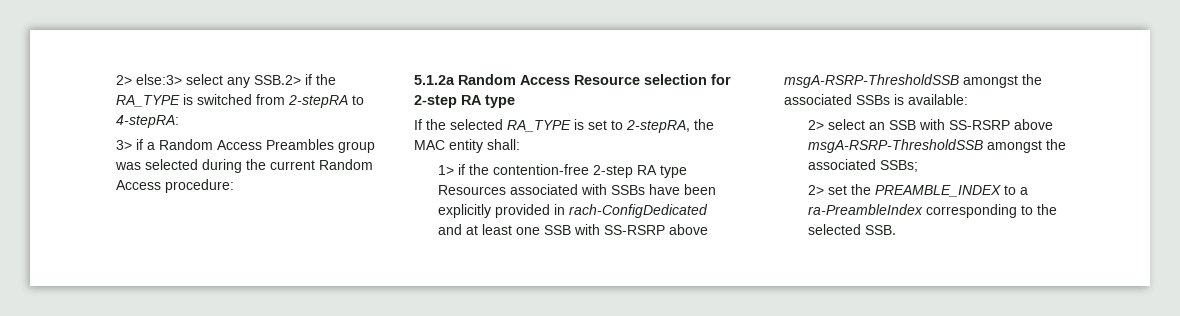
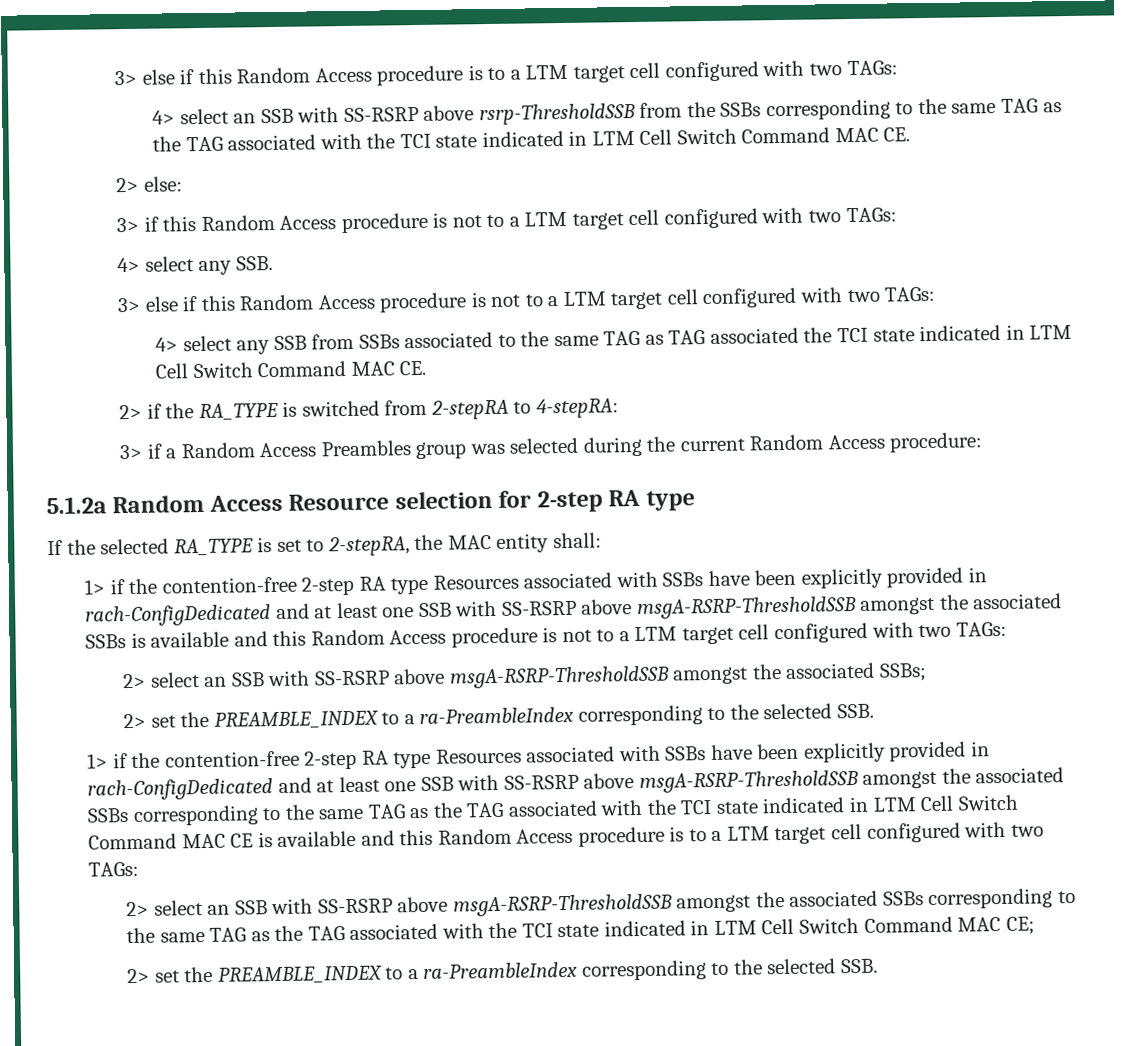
- 2> else:3> select any SSB.2> if the RA_TYPE is switched from 2-stepRA to 4-stepRA:
+ 3> else if this Random Access procedure is to a LTM target cell configured with two TAGs:
+ 4> select an SSB with SS-RSRP above rsrp-ThresholdSSB from the SSBs corresponding to the same TAG as the TAG associated with the TCI state indicated in LTM Cell Switch Command MAC CE.
+ 2> else:
+ 3> if this Random Access procedure is not to a LTM target cell configured with two TAGs:
+ 4> select any SSB.
+ 3> else if this Random Access procedure is not to a LTM target cell configured with two TAGs:
+ 4> select any SSB from SSBs associated to the same TAG as TAG associated the TCI state indicated in LTM Cell Switch Command MAC CE.
+ 2> if the RA_TYPE is switched from 2-stepRA to 4-stepRA:
- 1> if the contention-free 2-step RA type Resources associated with SSBs have been explicitly provided in rach-ConfigDedicated and at least one SSB with SS-RSRP above msgA-RSRP-ThresholdSSB amongst the associated SSBs is available:
+ 1> if the contention-free 2-step RA type Resources associated with SSBs have been explicitly provided in rach-ConfigDedicated and at least one SSB with SS-RSRP above msgA-RSRP-ThresholdSSB amongst the associated SSBs is available and this Random Access procedure is not to a LTM target cell configured with two TAGs:
+ 1> if the contention-free 2-step RA type Resources associated with SSBs have been explicitly provided in rach-ConfigDedicated and at least one SSB with SS-RSRP above msgA-RSRP-ThresholdSSB amongst the associated SSBs corresponding to the same TAG as the TAG associated with the TCI state indicated in LTM Cell Switch Command MAC CE is available and this Random Access procedure is to a LTM target cell configured with two TAGs:
+ 2> select an SSB with SS-RSRP above msgA-RSRP-ThresholdSSB amongst the associated SSBs corresponding to the same TAG as the TAG associated with the TCI state indicated in LTM Cell Switch Command MAC CE;
+ 2> set the PREAMBLE_INDEX to a ra-PreambleIndex corresponding to the selected SSB.

